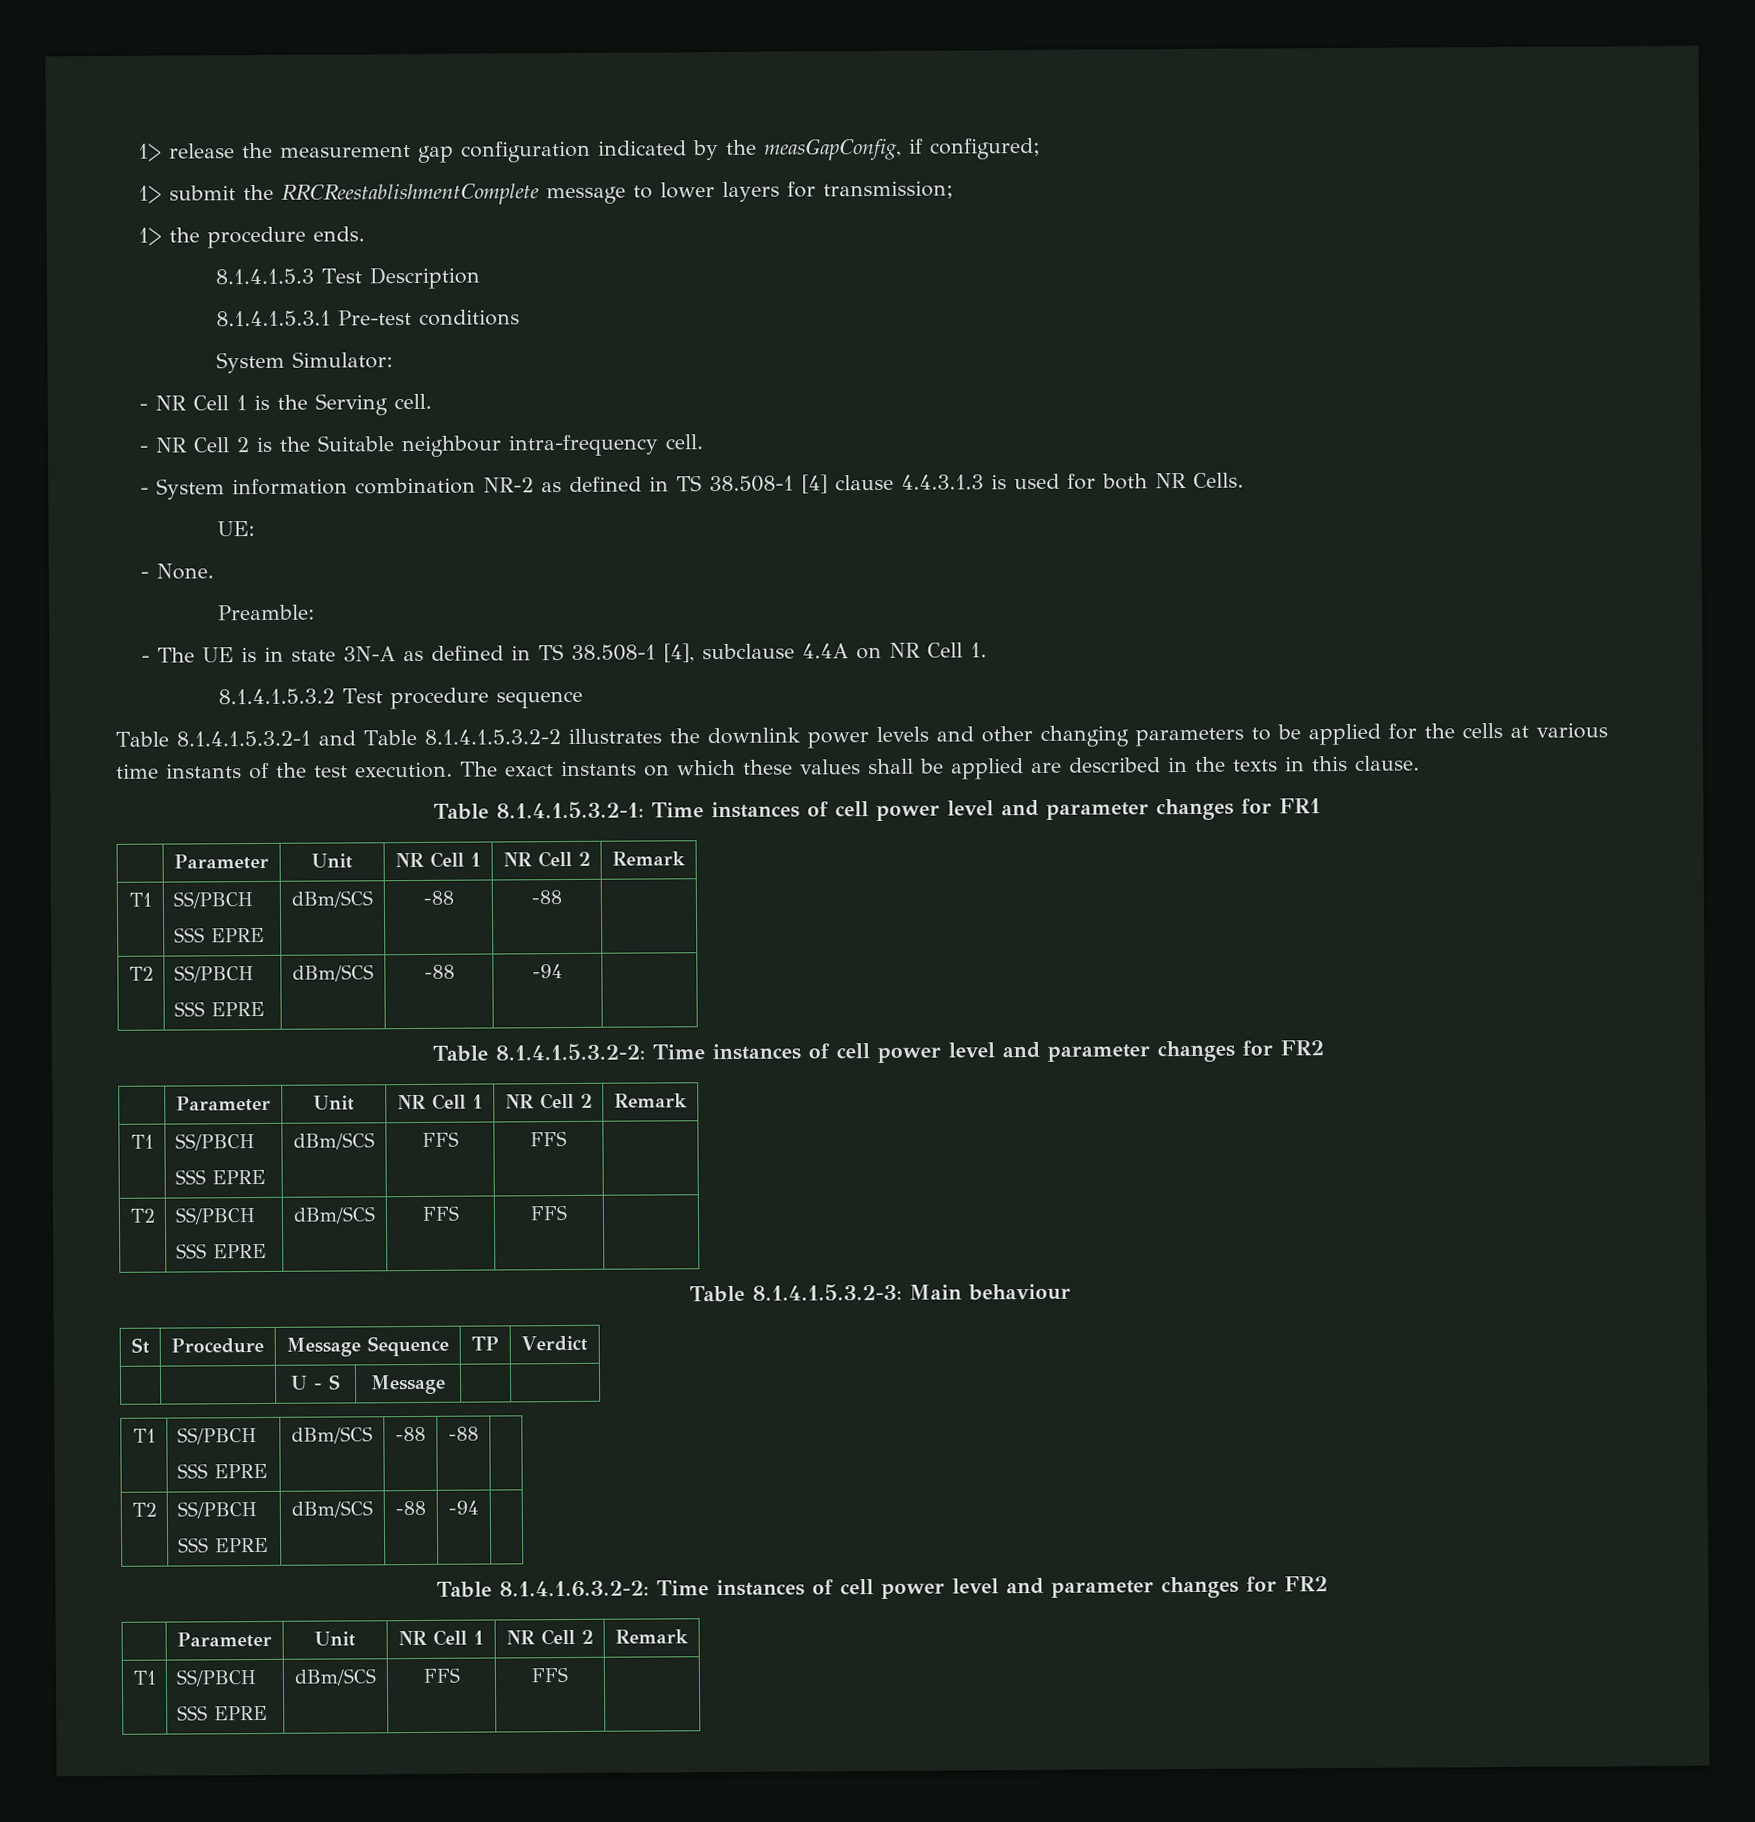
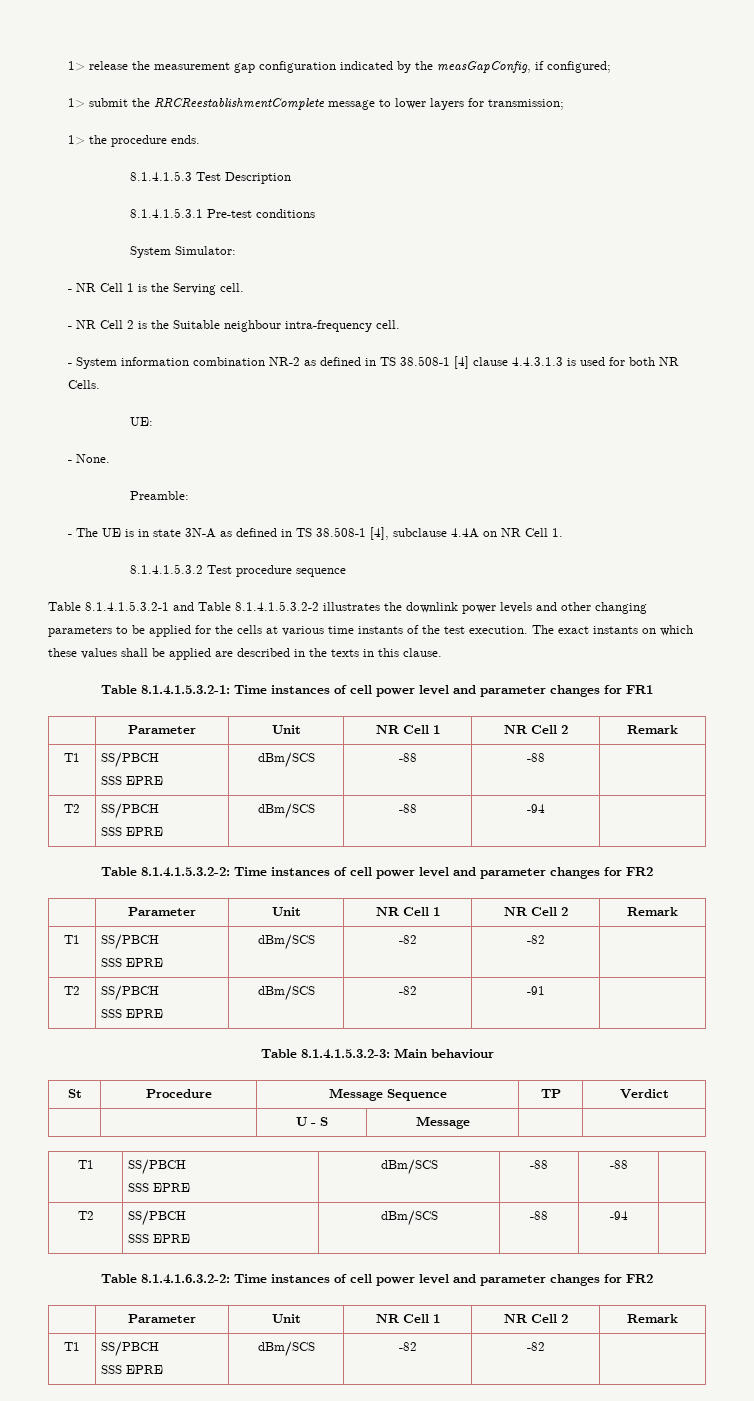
  Table 8.1.4.1.5.3.2-2: Time instances of cell power level and parameter changes for FR2
  | Parameter | Unit | NR Cell 1 | NR Cell 2 | Remark
  T1 | SS/PBCH
- SSS EPRE | dBm/SCS | FFS | FFS |
+ SSS EPRE | dBm/SCS | -82 | -82 |
  T2 | SS/PBCH
- SSS EPRE | dBm/SCS | FFS | FFS |
+ SSS EPRE | dBm/SCS | -82 | -91 |
  Table 8.1.4.1.6.3.2-2: Time instances of cell power level and parameter changes for FR2
  | Parameter | Unit | NR Cell 1 | NR Cell 2 | Remark
  T1 | SS/PBCH
- SSS EPRE | dBm/SCS | FFS | FFS |
+ SSS EPRE | dBm/SCS | -82 | -82 |

